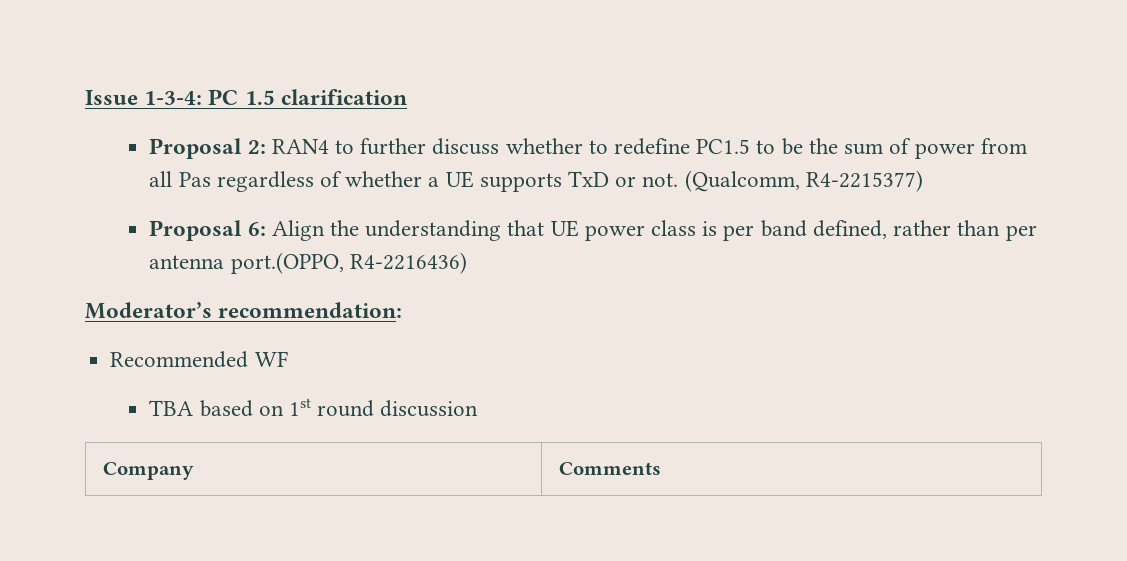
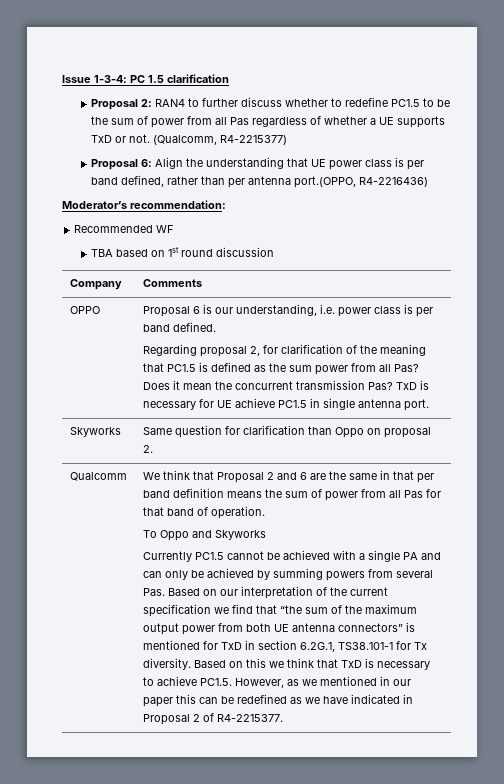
+ OPPO | Proposal 6 is our understanding, i.e. power class is per band defined.
+ Regarding proposal 2, for clarification of the meaning that PC1.5 is defined as the sum power from all Pas? Does it mean the concurrent transmission Pas? TxD is necessary for UE achieve PC1.5 in single antenna port.
+ Skyworks | Same question for clarification than Oppo on proposal 2.
+ Qualcomm | We think that Proposal 2 and 6 are the same in that per band definition means the sum of power from all Pas for that band of operation.
+ To Oppo and Skyworks
+ Currently PC1.5 cannot be achieved with a single PA and can only be achieved by summing powers from several Pas. Based on our interpretation of the current specification we find that “the sum of the maximum output power from both UE antenna connectors” is mentioned for TxD in section 6.2G.1, TS38.101-1 for Tx diversity. Based on this we think that TxD is necessary to achieve PC1.5. However, as we mentioned in our paper this can be redefined as we have indicated in Proposal 2 of R4-2215377.

